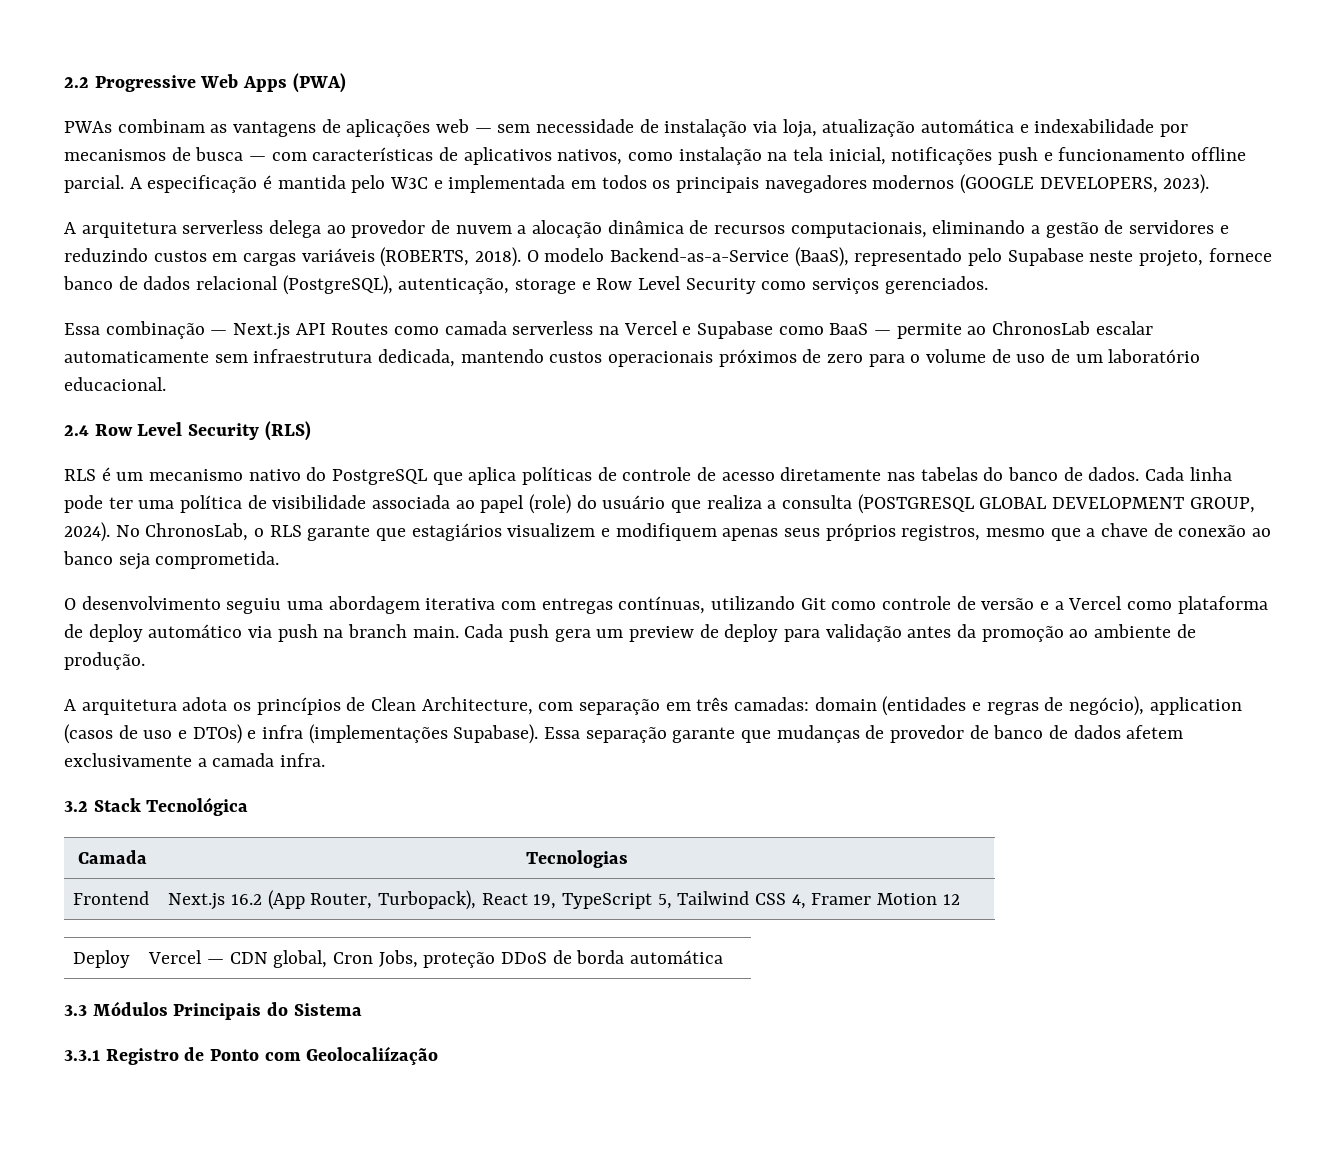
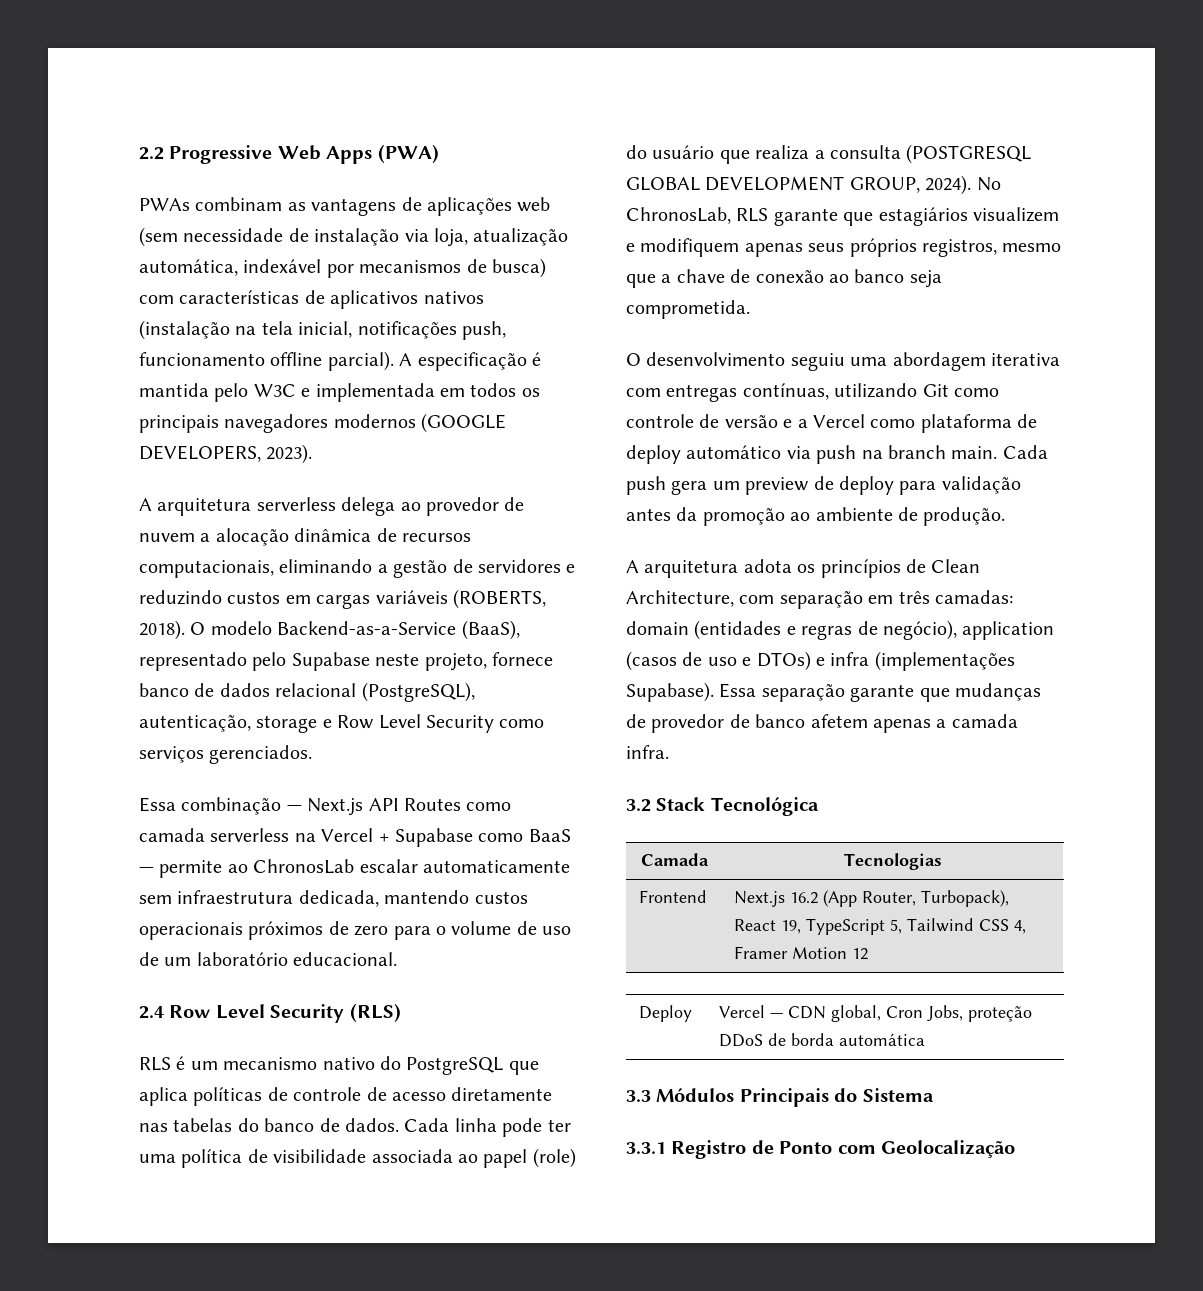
- PWAs combinam as vantagens de aplicações web — sem necessidade de instalação via loja, atualização automática e indexabilidade por mecanismos de busca — com características de aplicativos nativos, como instalação na tela inicial, notificações push e funcionamento offline parcial.
+ PWAs combinam as vantagens de aplicações web (sem necessidade de instalação via loja, atualização automática, indexável por mecanismos de busca) com características de aplicativos nativos (instalação na tela inicial, notificações push, funcionamento offline parcial).
- Essa combinação — Next.js API Routes como camada serverless na Vercel e Supabase como BaaS — permite ao ChronosLab escalar automaticamente sem infraestrutura dedicada, mantendo custos operacionais próximos de zero para o volume de uso de um laboratório educacional.
+ Essa combinação — Next.js API Routes como camada serverless na Vercel + Supabase como BaaS — permite ao ChronosLab escalar automaticamente sem infraestrutura dedicada, mantendo custos operacionais próximos de zero para o volume de uso de um laboratório educacional.
- No ChronosLab, o RLS garante que estagiários visualizem e modifiquem apenas seus próprios registros, mesmo que a chave de conexão ao banco seja comprometida.
+ No ChronosLab, RLS garante que estagiários visualizem e modifiquem apenas seus próprios registros, mesmo que a chave de conexão ao banco seja comprometida.
- Essa separação garante que mudanças de provedor de banco de dados afetem exclusivamente a camada infra.
+ Essa separação garante que mudanças de provedor de banco afetem apenas a camada infra.
- 3.3.1 Registro de Ponto com Geolocaliízação
+ 3.3.1 Registro de Ponto com Geolocalização

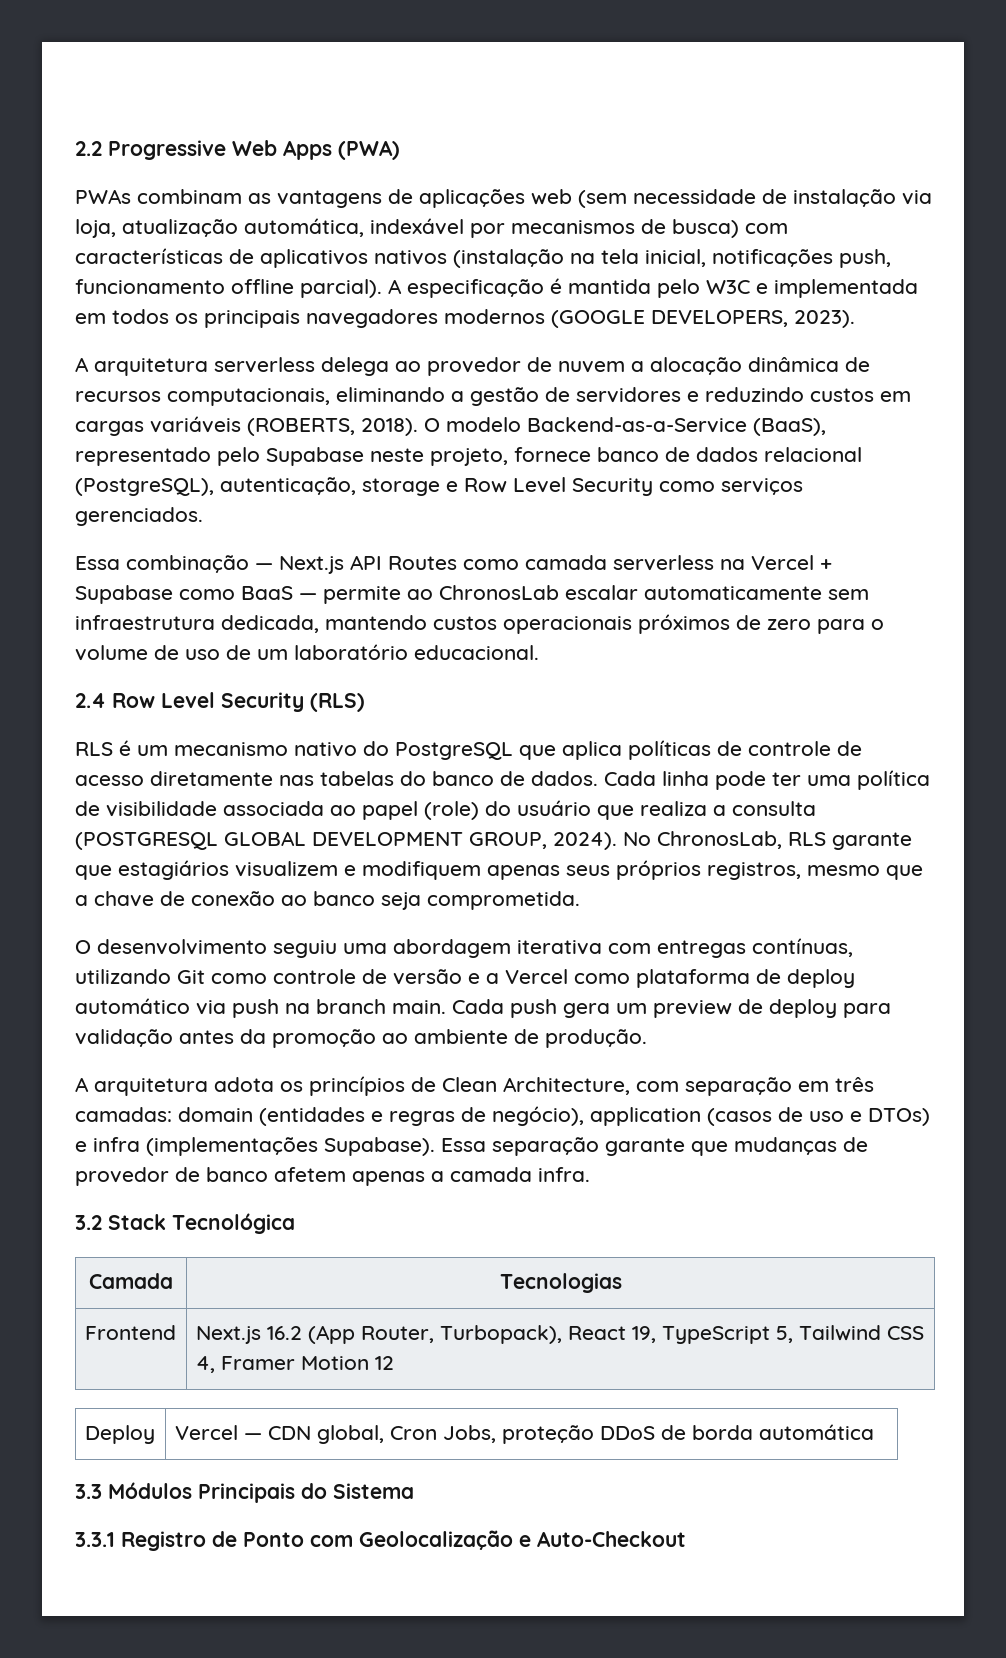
- 3.3.1 Registro de Ponto com Geolocalização
+ 3.3.1 Registro de Ponto com Geolocalização e Auto-Checkout

